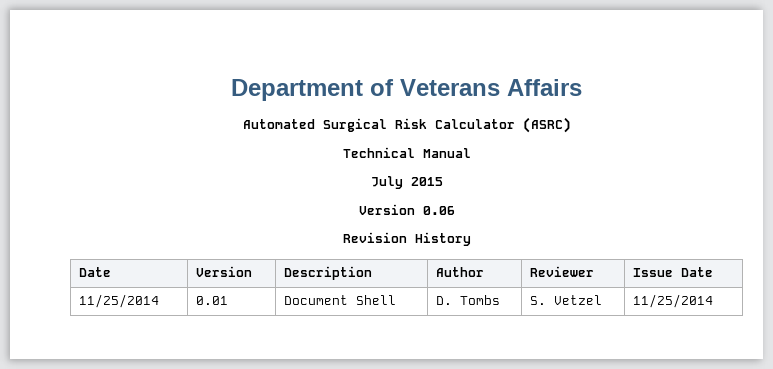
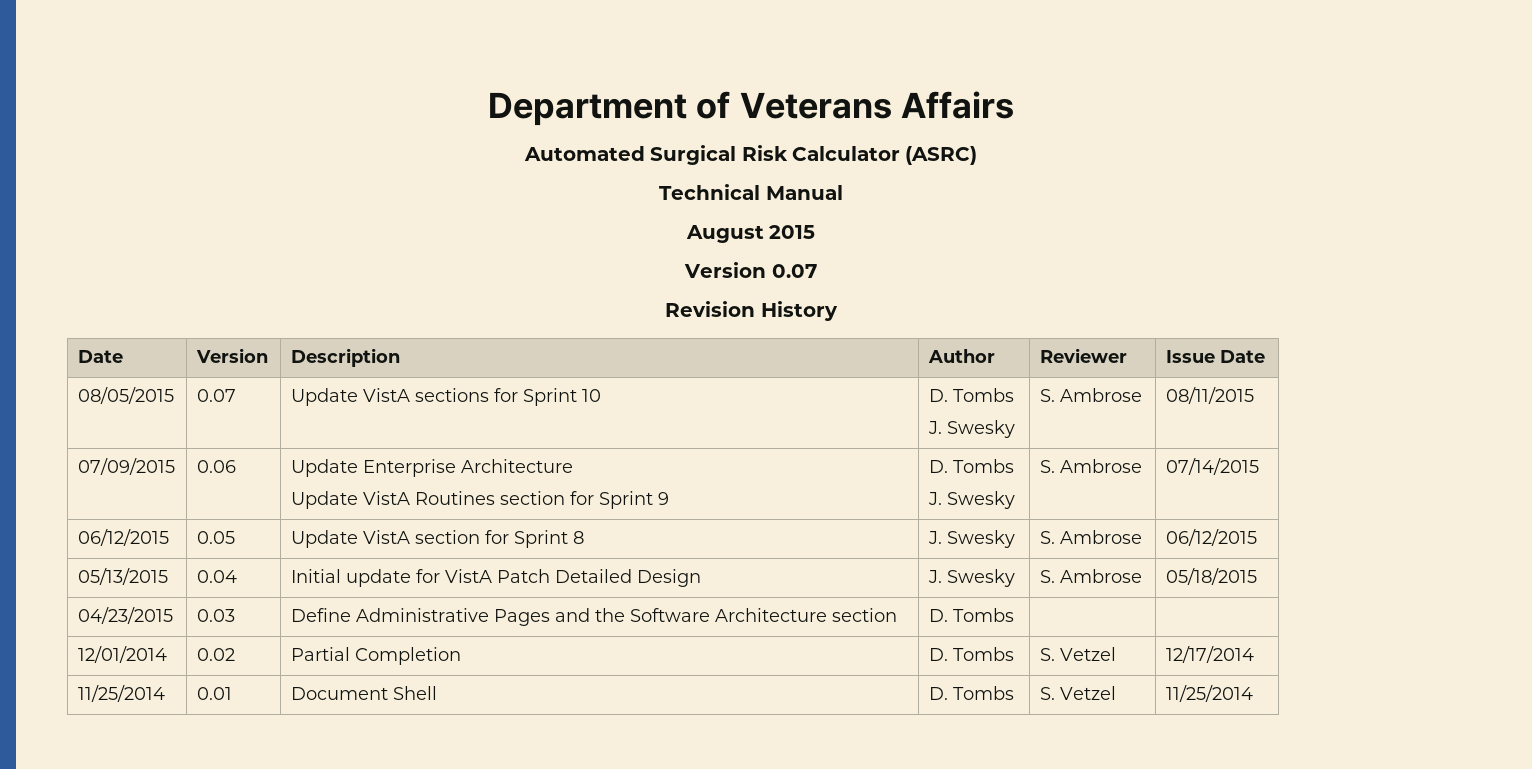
- July 2015
+ August 2015
- Version 0.06
+ Version 0.07
+ 08/05/2015 | 0.07 | Update VistA sections for Sprint 10 | D. Tombs
+ J. Swesky | S. Ambrose | 08/11/2015
+ 07/09/2015 | 0.06 | Update Enterprise Architecture
+ Update VistA Routines section for Sprint 9 | D. Tombs
+ J. Swesky | S. Ambrose | 07/14/2015
+ 06/12/2015 | 0.05 | Update VistA section for Sprint 8 | J. Swesky | S. Ambrose | 06/12/2015
+ 05/13/2015 | 0.04 | Initial update for VistA Patch Detailed Design | J. Swesky | S. Ambrose | 05/18/2015
+ 04/23/2015 | 0.03 | Define Administrative Pages and the Software Architecture section | D. Tombs | |
+ 12/01/2014 | 0.02 | Partial Completion | D. Tombs | S. Vetzel | 12/17/2014

